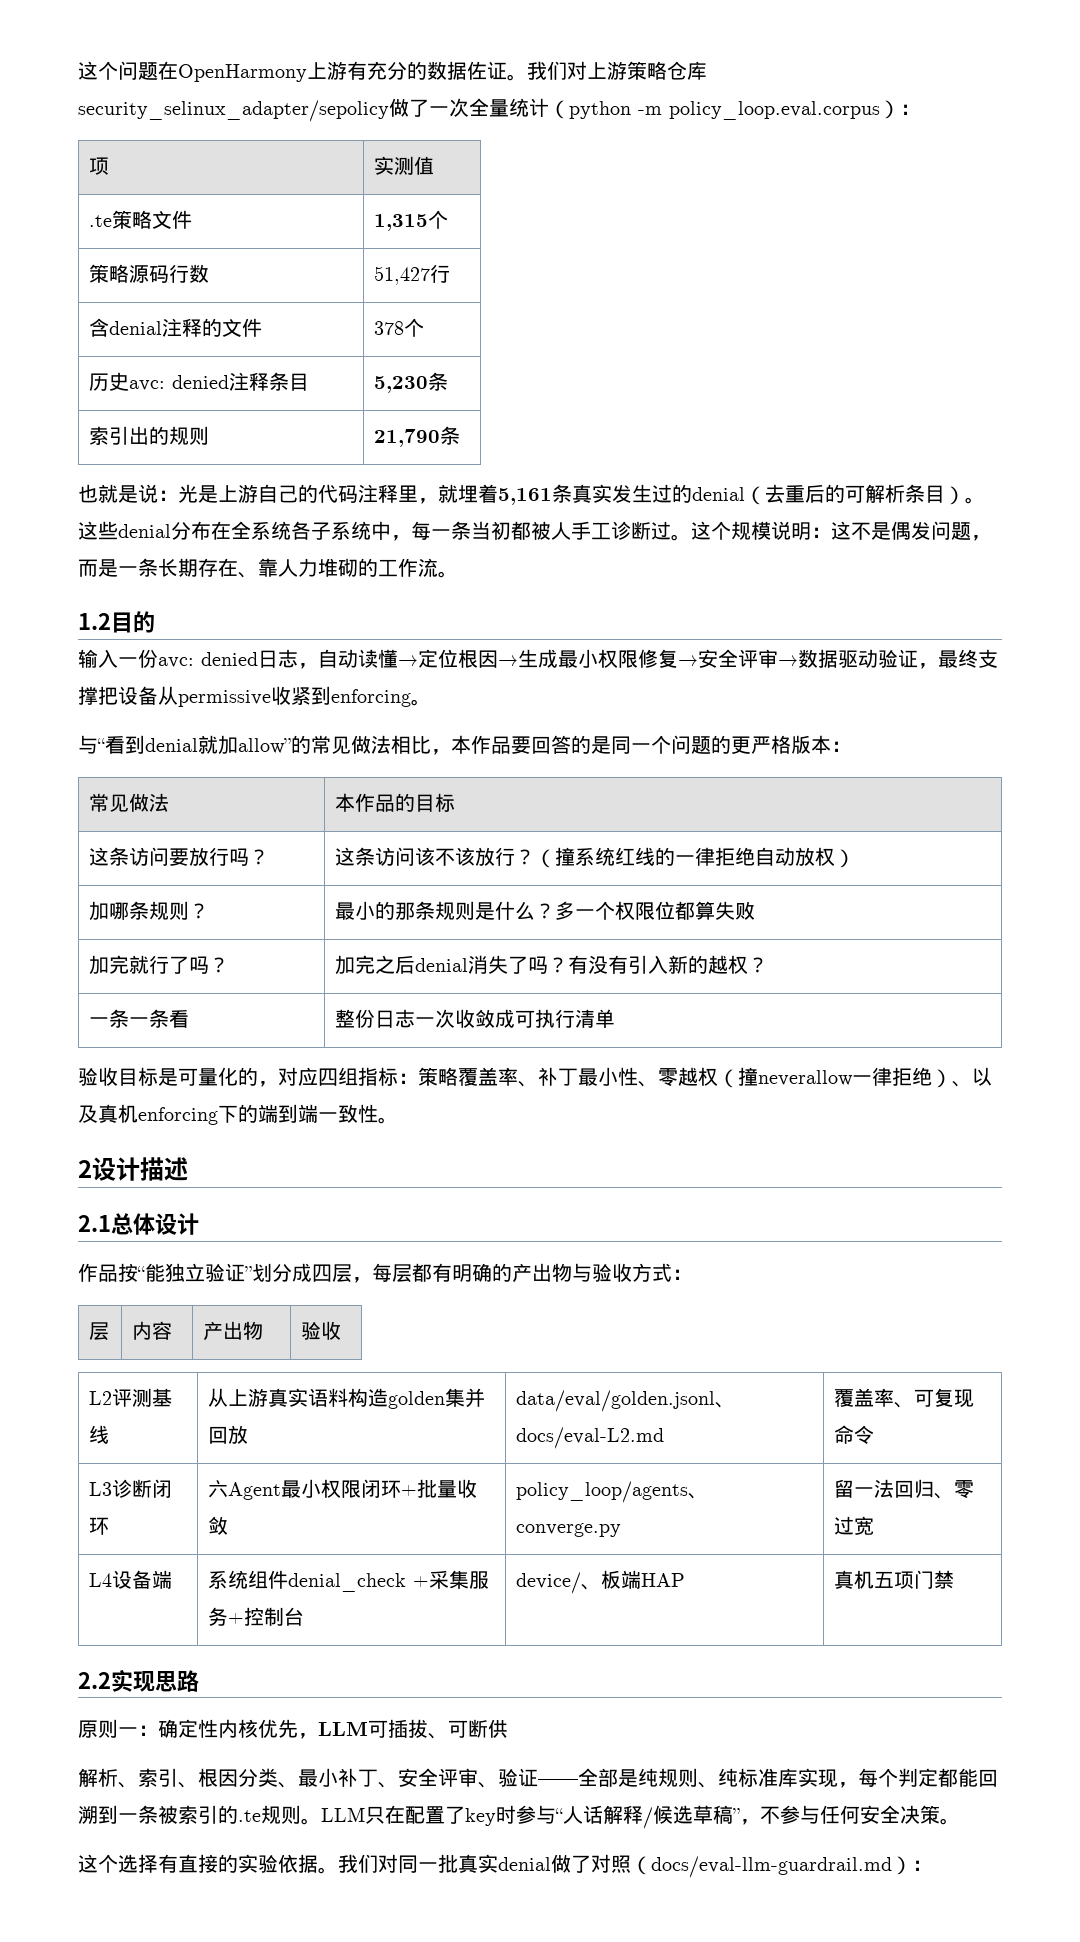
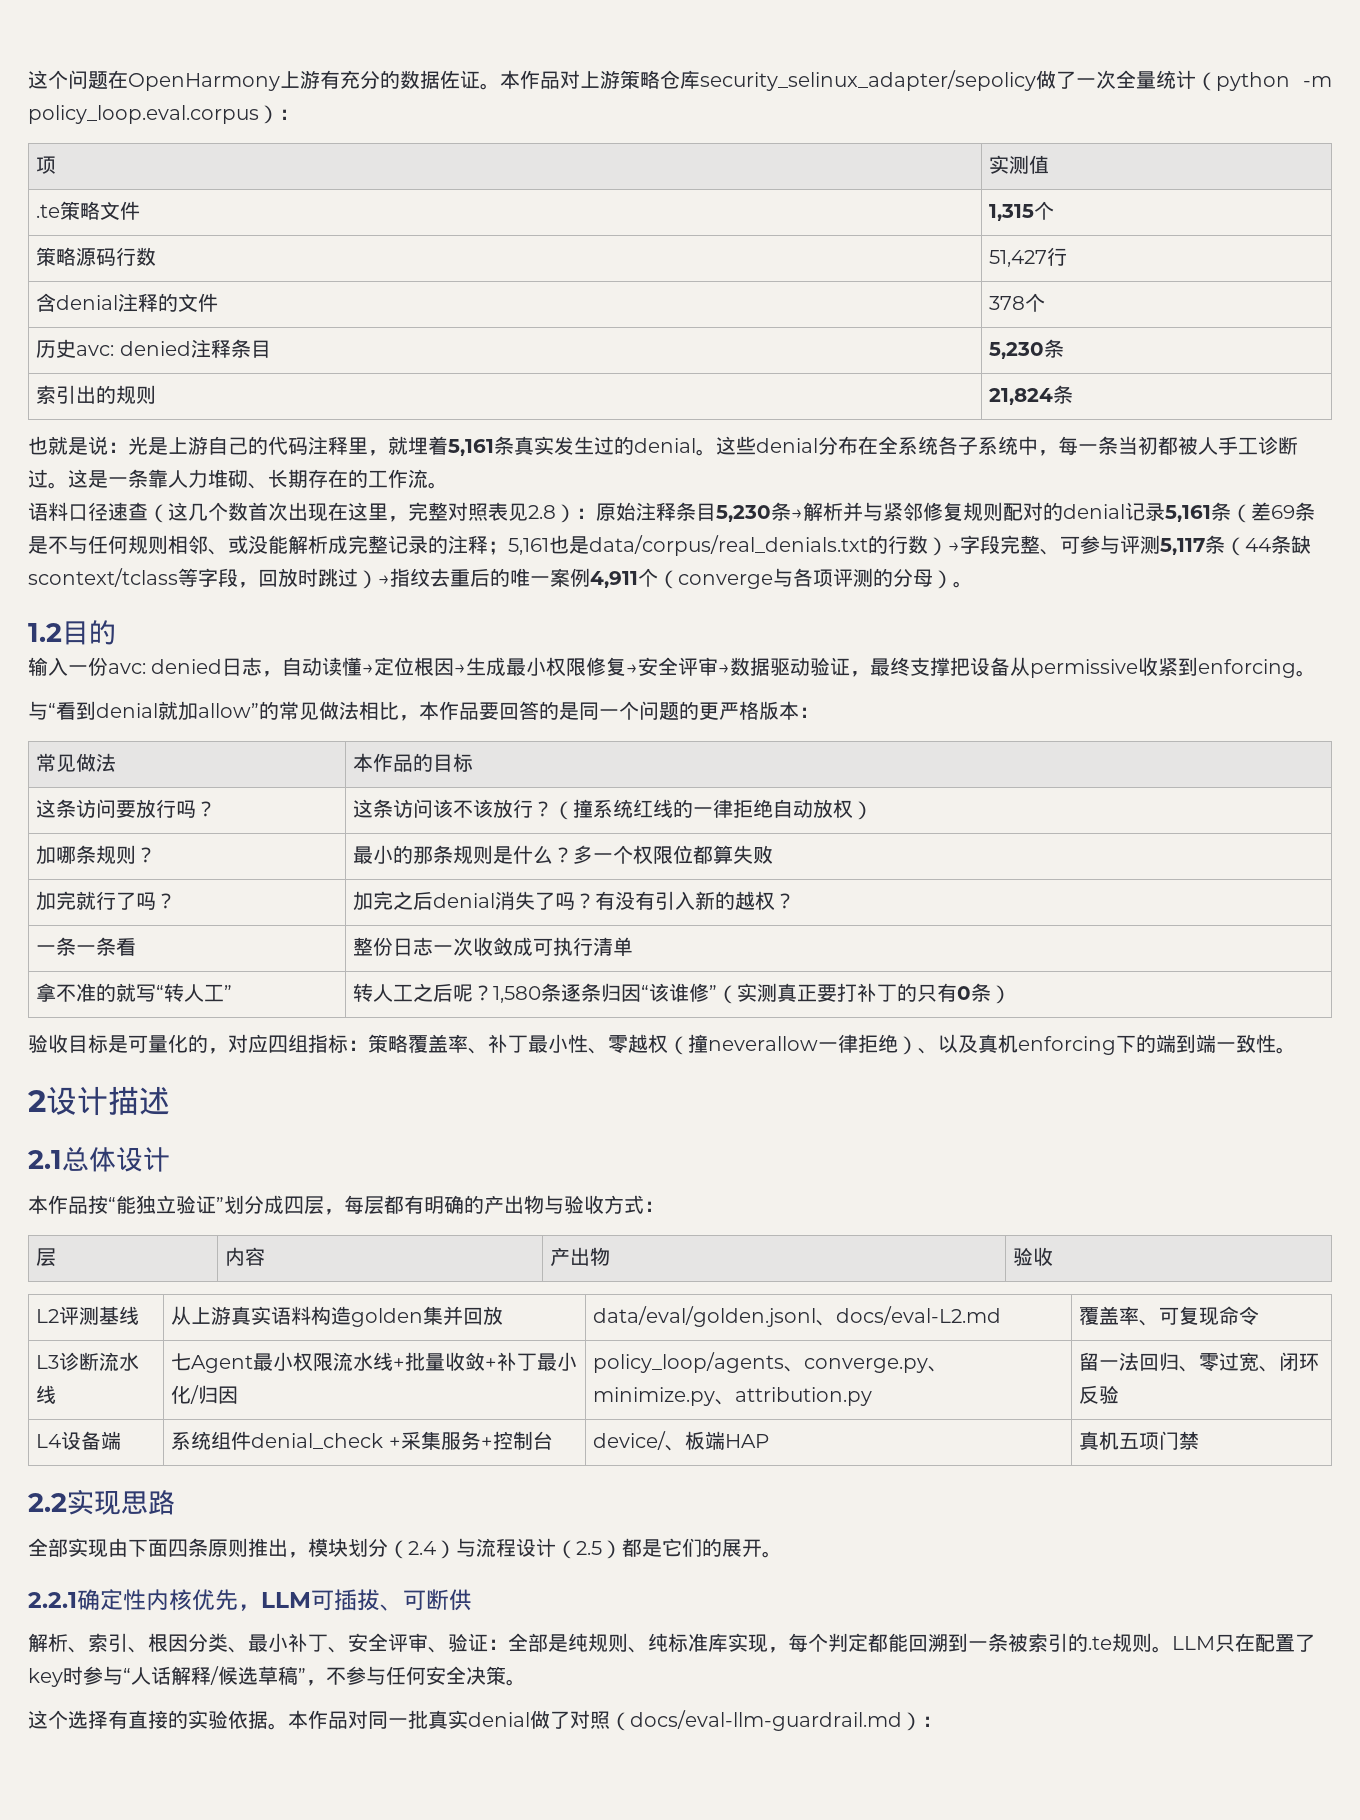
- 我们对上游策略仓库security_selinux_adapter/sepolicy做了一次全量统计（python -m policy_loop.eval.corpus）：
+ 本作品对上游策略仓库security_selinux_adapter/sepolicy做了一次全量统计（python -m policy_loop.eval.corpus）：
- 索引出的规则 | 21,790条
+ 索引出的规则 | 21,824条
- 也就是说：光是上游自己的代码注释里，就埋着5,161条真实发生过的denial（去重后的可解析条目）。
+ 也就是说：光是上游自己的代码注释里，就埋着5,161条真实发生过的denial。
- 这个规模说明：这不是偶发问题，而是一条长期存在、靠人力堆砌的工作流。
+ 这是一条靠人力堆砌、长期存在的工作流。
+ 语料口径速查（这几个数首次出现在这里，完整对照表见2.8）：原始注释条目5,230条→解析并与紧邻修复规则配对的denial记录5,161条（差69条是不与任何规则相邻、或没能解析成完整记录的注释；5,161也是data/corpus/real_denials.txt的行数）→字段完整、可参与评测5,117条（44条缺scontext/tclass等字段，回放时跳过）→指纹去重后的唯一案例4,911个（converge与各项评测的分母）。
+ 拿不准的就写“转人工” | 转人工之后呢？1,580条逐条归因“该谁修”（实测真正要打补丁的只有0条）
- 作品按“能独立验证”划分成四层，每层都有明确的产出物与验收方式：
+ 本作品按“能独立验证”划分成四层，每层都有明确的产出物与验收方式：
- L3诊断闭环 | 六Agent最小权限闭环+批量收敛 | policy_loop/agents、converge.py | 留一法回归、零过宽
+ L3诊断流水线 | 七Agent最小权限流水线+批量收敛+补丁最小化/归因 | policy_loop/agents、converge.py、minimize.py、attribution.py | 留一法回归、零过宽、闭环反验
- 原则一：确定性内核优先，LLM可插拔、可断供
+ 全部实现由下面四条原则推出，模块划分（2.4）与流程设计（2.5）都是它们的展开。
+ 2.2.1确定性内核优先，LLM可插拔、可断供
- 解析、索引、根因分类、最小补丁、安全评审、验证——全部是纯规则、纯标准库实现，每个判定都能回溯到一条被索引的.te规则。
+ 解析、索引、根因分类、最小补丁、安全评审、验证：全部是纯规则、纯标准库实现，每个判定都能回溯到一条被索引的.te规则。
- 我们对同一批真实denial做了对照（docs/eval-llm-guardrail.md）：
+ 本作品对同一批真实denial做了对照（docs/eval-llm-guardrail.md）：

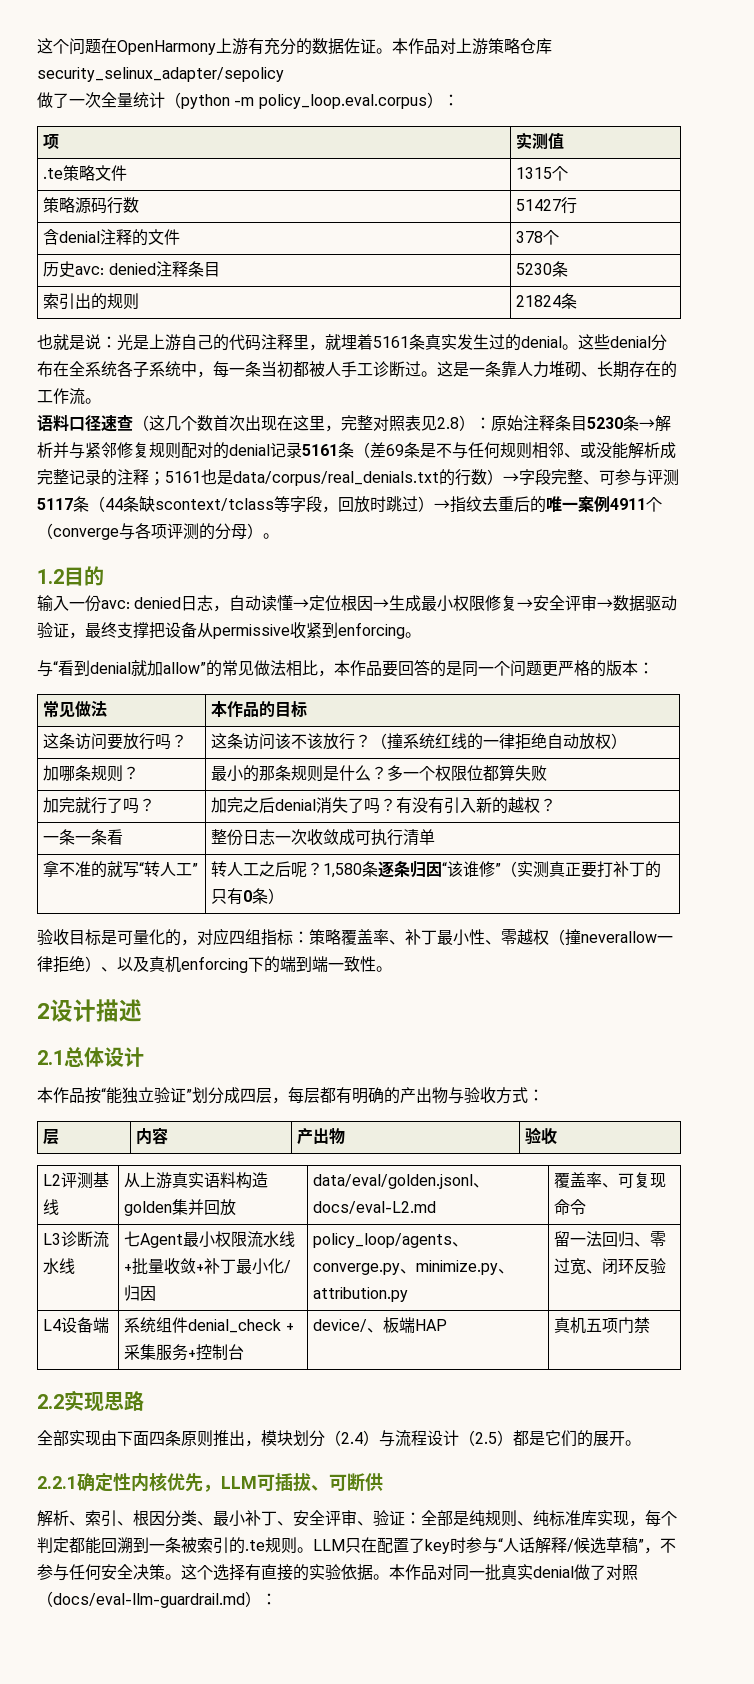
- 本作品对上游策略仓库security_selinux_adapter/sepolicy做了一次全量统计（python -m policy_loop.eval.corpus）：
+ 本作品对上游策略仓库security_selinux_adapter/sepolicy
+ 做了一次全量统计（python -m policy_loop.eval.corpus）：
- .te策略文件 | 1,315个
+ .te策略文件 | 1315个
- 策略源码行数 | 51,427行
+ 策略源码行数 | 51427行
- 历史avc: denied注释条目 | 5,230条
+ 历史avc: denied注释条目 | 5230条
- 索引出的规则 | 21,824条
+ 索引出的规则 | 21824条
- 也就是说：光是上游自己的代码注释里，就埋着5,161条真实发生过的denial。
+ 也就是说：光是上游自己的代码注释里，就埋着5161条真实发生过的denial。
- 原始注释条目5,230条→解析并与紧邻修复规则配对的denial记录5,161条（差69条是不与任何规则相邻、或没能解析成完整记录的注释；
+ 原始注释条目5230条→解析并与紧邻修复规则配对的denial记录5161条（差69条是不与任何规则相邻、或没能解析成完整记录的注释；
- 5,161也是data/corpus/real_denials.txt的行数）→字段完整、可参与评测5,117条（44条缺scontext/tclass等字段，回放时跳过）→指纹去重后的唯一案例4,911个（converge与各项评测的分母）。
+ 5161也是data/corpus/real_denials.txt的行数）→字段完整、可参与评测5117条（44条缺scontext/tclass等字段，回放时跳过）→指纹去重后的唯一案例4911个（converge与各项评测的分母）。
- 与“看到denial就加allow”的常见做法相比，本作品要回答的是同一个问题的更严格版本：
+ 与“看到denial就加allow”的常见做法相比，本作品要回答的是同一个问题更严格的版本：
- LLM只在配置了key时参与“人话解释/候选草稿”，不参与任何安全决策。
- 这个选择有直接的实验依据。
+ LLM只在配置了key时参与“人话解释/候选草稿”，不参与任何安全决策。这个选择有直接的实验依据。

